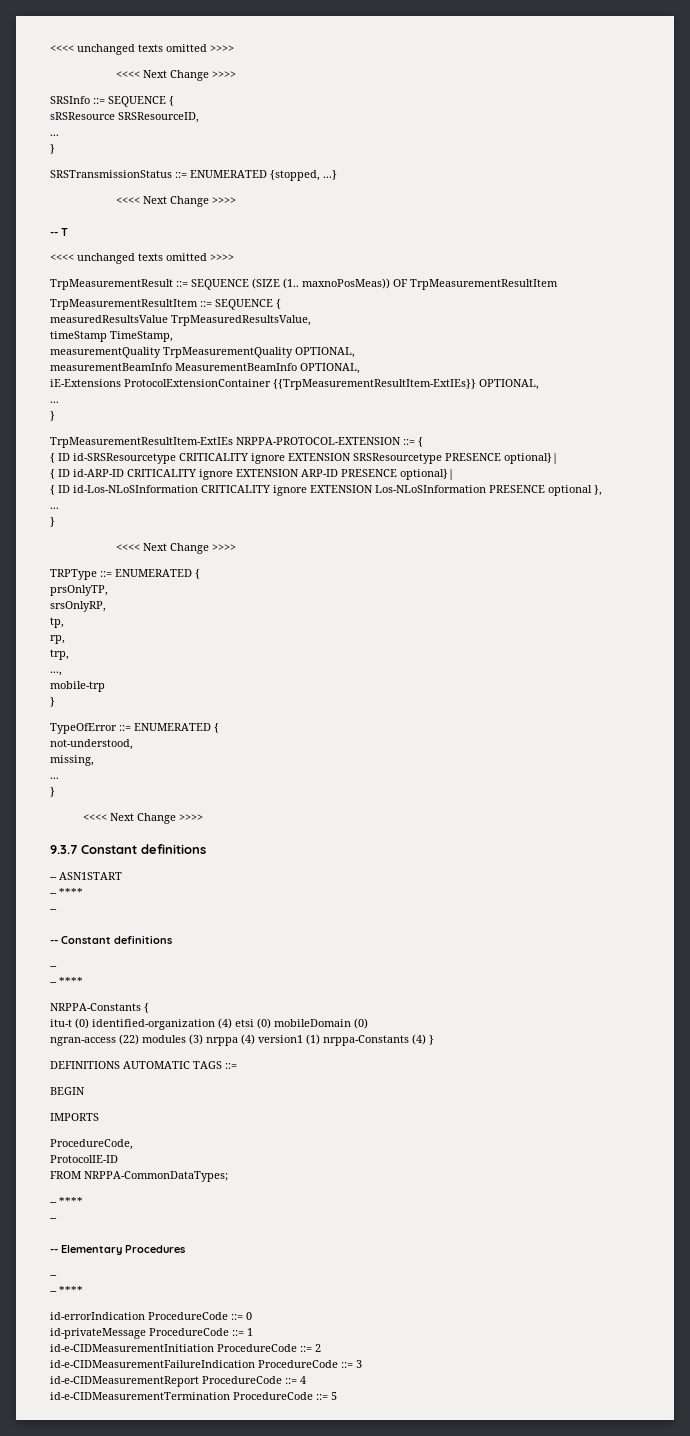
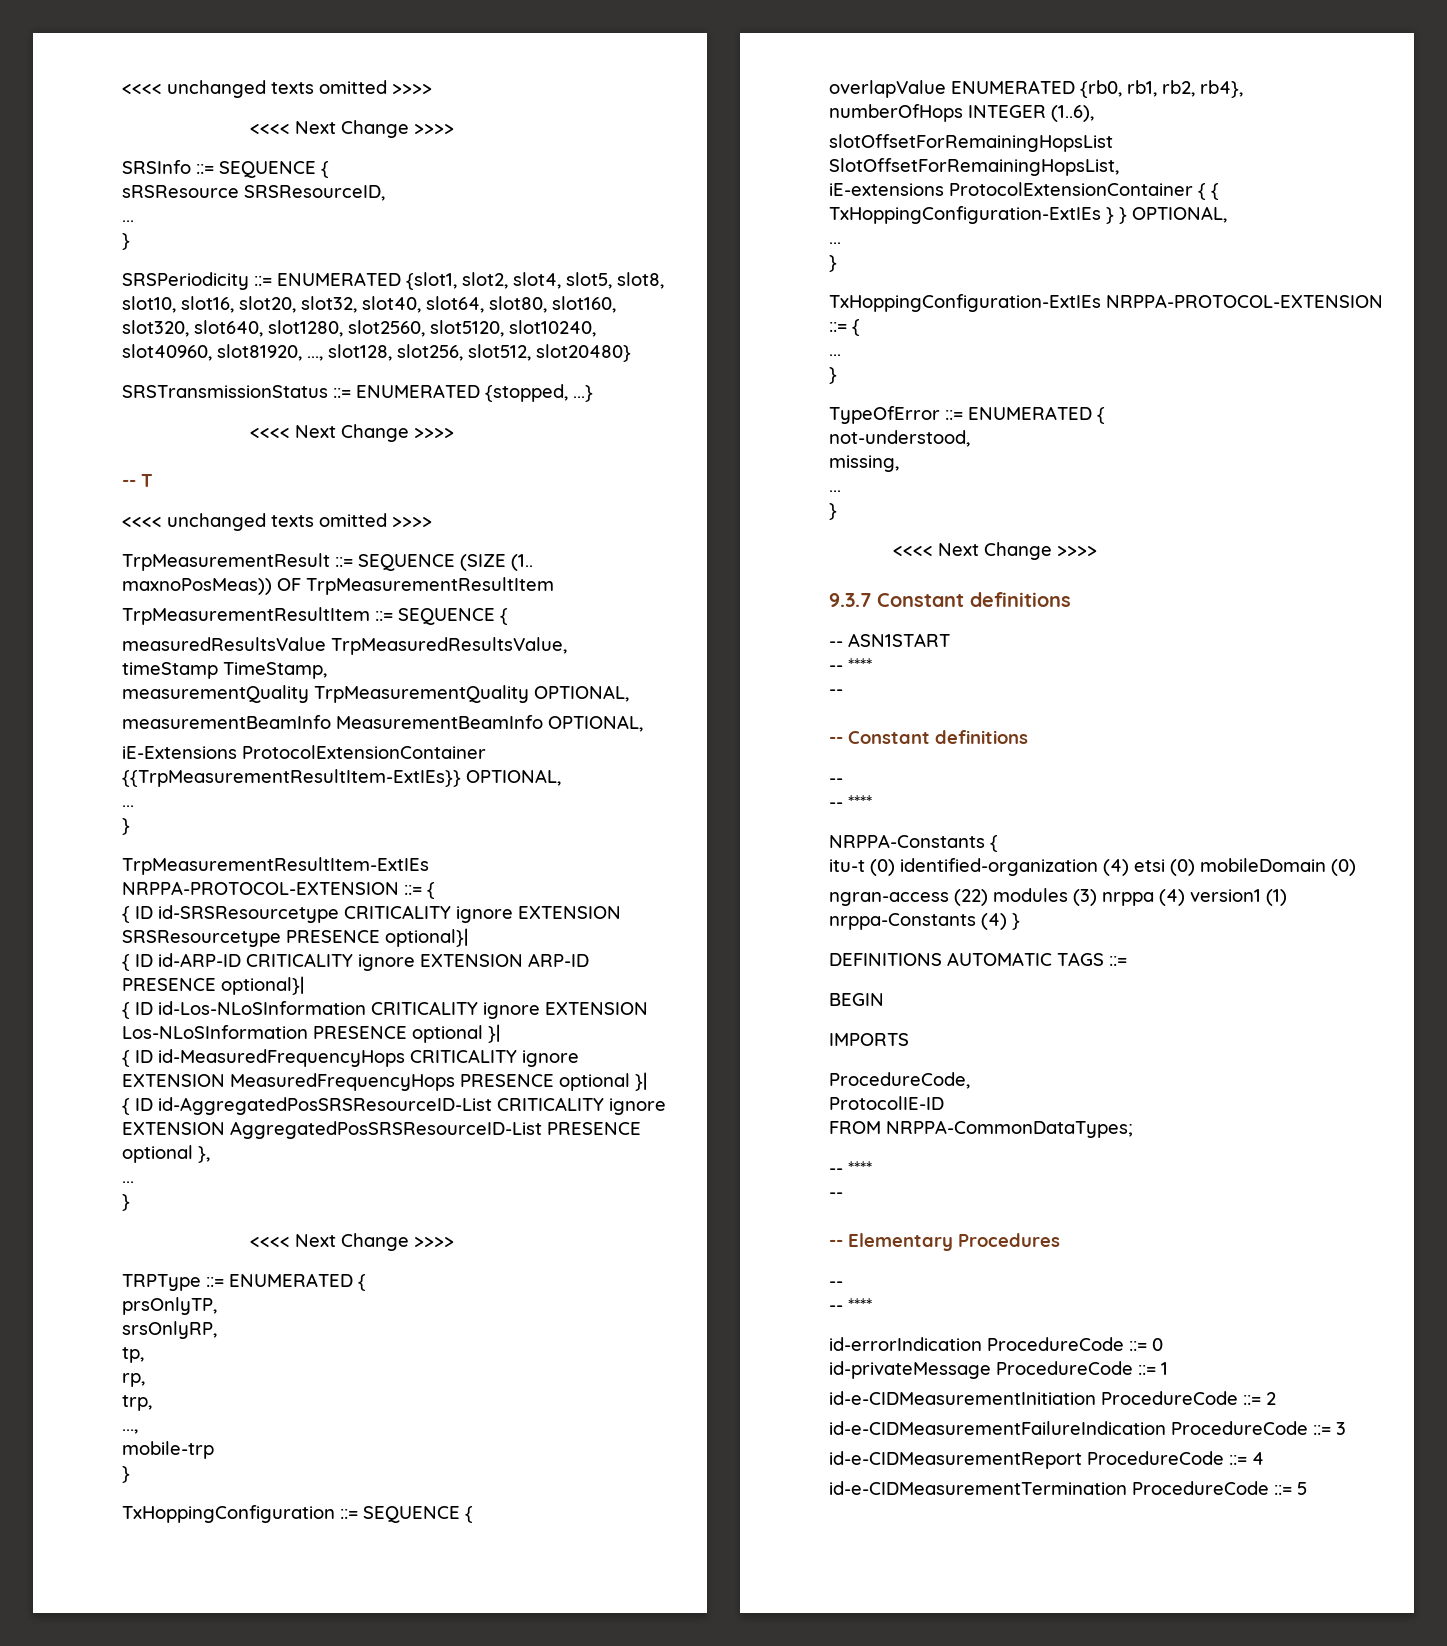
+ SRSPeriodicity ::= ENUMERATED {slot1, slot2, slot4, slot5, slot8, slot10, slot16, slot20, slot32, slot40, slot64, slot80, slot160, slot320, slot640, slot1280, slot2560, slot5120, slot10240, slot40960, slot81920, ..., slot128, slot256, slot512, slot20480}
- { ID id-Los-NLoSInformation CRITICALITY ignore EXTENSION Los-NLoSInformation PRESENCE optional },
+ { ID id-Los-NLoSInformation CRITICALITY ignore EXTENSION Los-NLoSInformation PRESENCE optional }|
+ { ID id-MeasuredFrequencyHops CRITICALITY ignore EXTENSION MeasuredFrequencyHops PRESENCE optional }|
+ { ID id-AggregatedPosSRSResourceID-List CRITICALITY ignore EXTENSION AggregatedPosSRSResourceID-List PRESENCE optional },
+ TxHoppingConfiguration ::= SEQUENCE {
+ overlapValue ENUMERATED {rb0, rb1, rb2, rb4},
+ numberOfHops INTEGER (1..6),
+ slotOffsetForRemainingHopsList SlotOffsetForRemainingHopsList,
+ iE-extensions ProtocolExtensionContainer { { TxHoppingConfiguration-ExtIEs } } OPTIONAL,
+ ...
+ }
+ TxHoppingConfiguration-ExtIEs NRPPA-PROTOCOL-EXTENSION ::= {
+ ...
+ }

